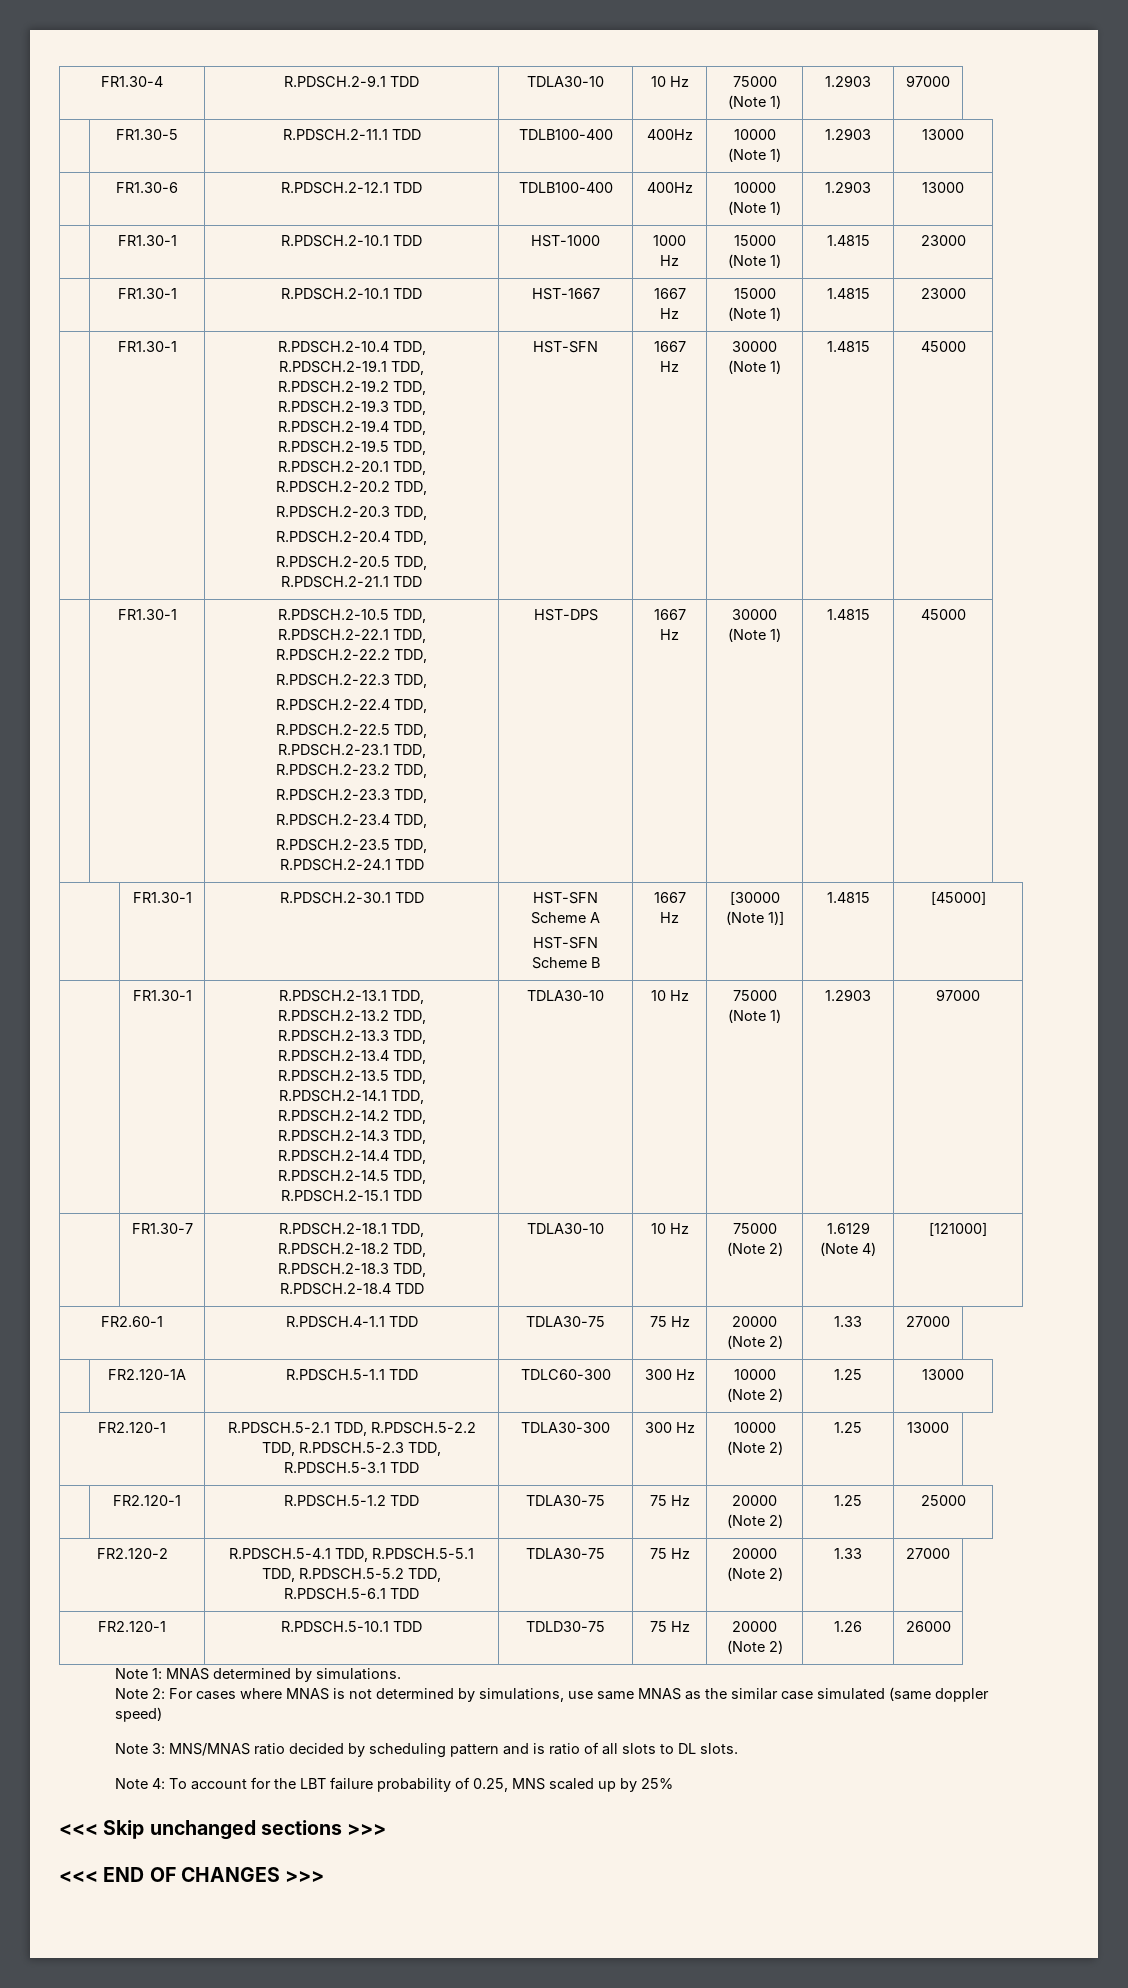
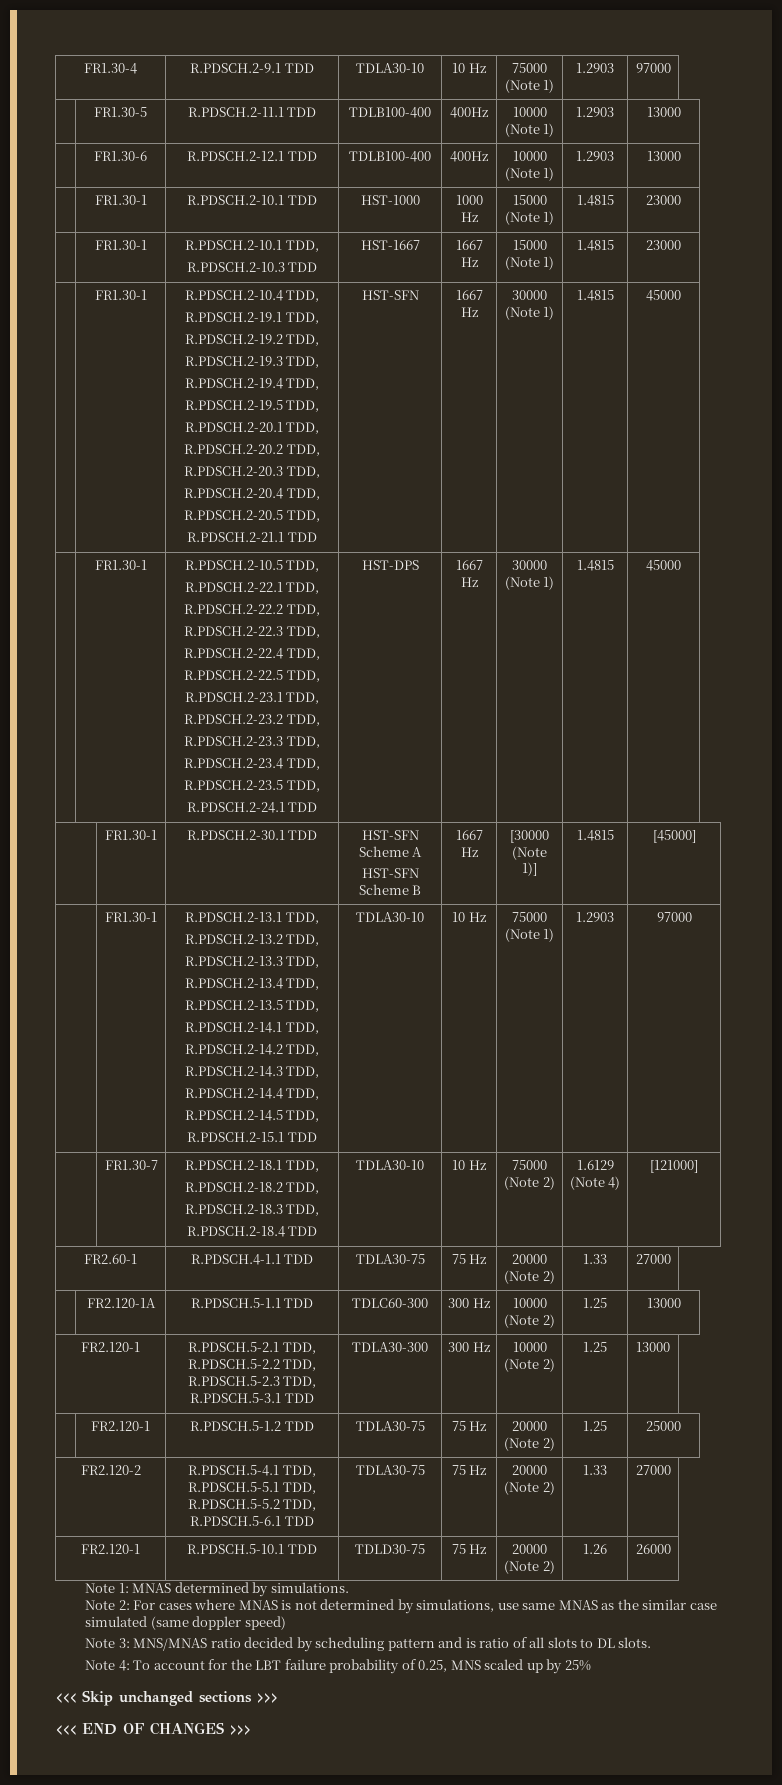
- | FR1.30-1 | R.PDSCH.2-10.1 TDD | HST-1667 | 1667 Hz | 15000 (Note 1) | 1.4815 | 23000
+ | FR1.30-1 | R.PDSCH.2-10.1 TDD,
+ R.PDSCH.2-10.3 TDD | HST-1667 | 1667 Hz | 15000 (Note 1) | 1.4815 | 23000

